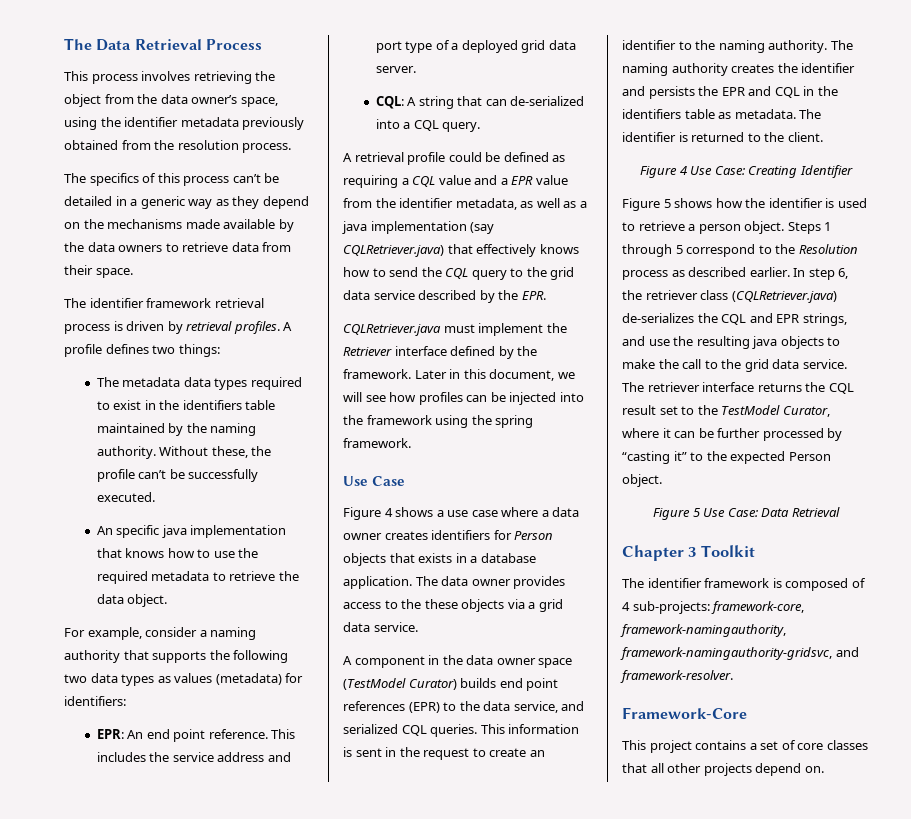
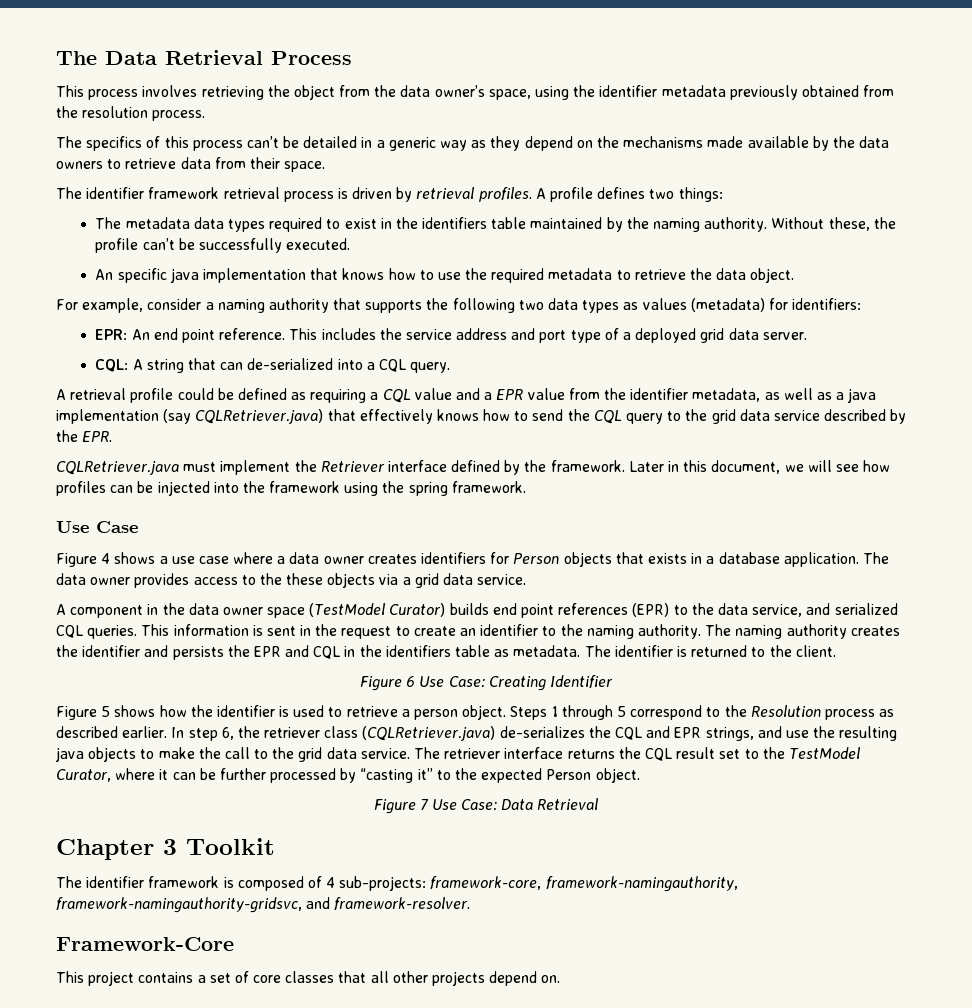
- Figure 4 Use Case: Creating Identifier
+ Figure 6 Use Case: Creating Identifier
- Figure 5 Use Case: Data Retrieval
+ Figure 7 Use Case: Data Retrieval

